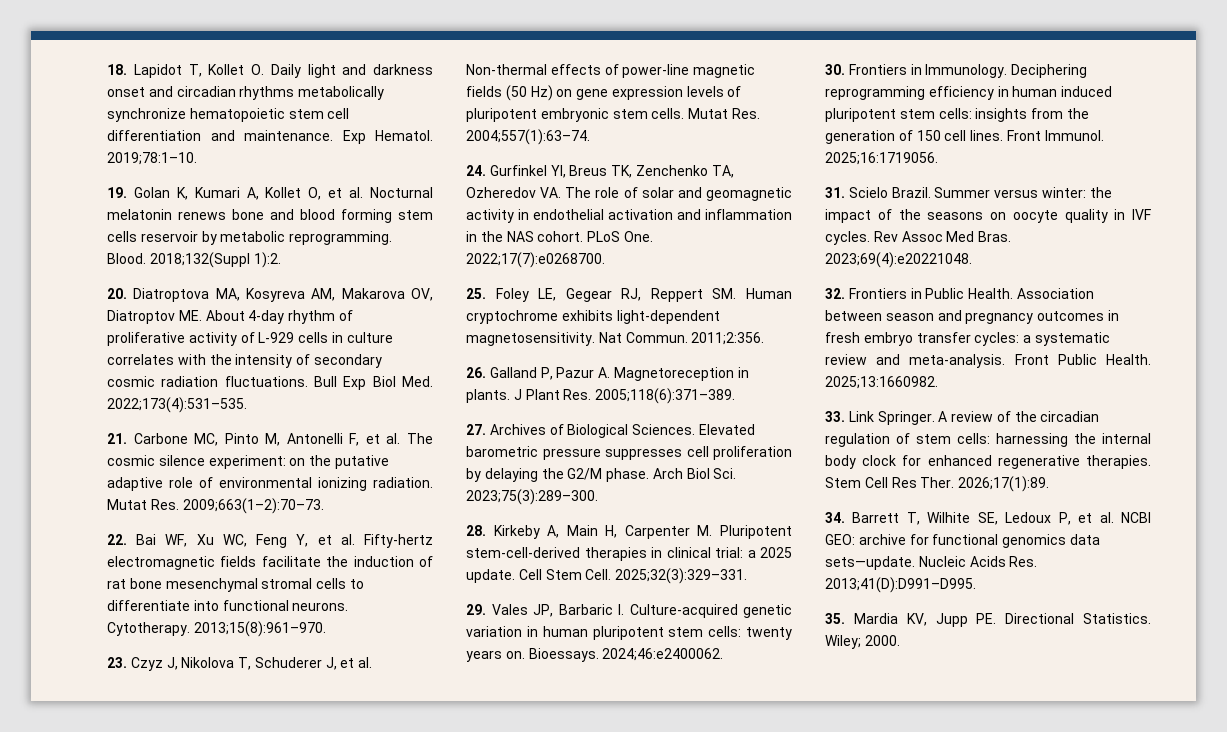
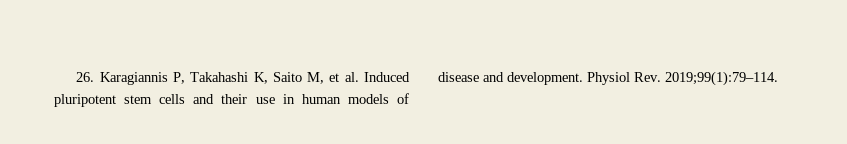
- 18. Lapidot T, Kollet O. Daily light and darkness onset and circadian rhythms metabolically synchronize hematopoietic stem cell differentiation and maintenance. Exp Hematol. 2019;78:1–10.
- 19. Golan K, Kumari A, Kollet O, et al. Nocturnal melatonin renews bone and blood forming stem cells reservoir by metabolic reprogramming. Blood. 2018;132(Suppl 1):2.
- 20. Diatroptova MA, Kosyreva AM, Makarova OV, Diatroptov ME. About 4-day rhythm of proliferative activity of L-929 cells in culture correlates with the intensity of secondary cosmic radiation fluctuations. Bull Exp Biol Med. 2022;173(4):531–535.
- 21. Carbone MC, Pinto M, Antonelli F, et al. The cosmic silence experiment: on the putative adaptive role of environmental ionizing radiation. Mutat Res. 2009;663(1–2):70–73.
- 22. Bai WF, Xu WC, Feng Y, et al. Fifty-hertz electromagnetic fields facilitate the induction of rat bone mesenchymal stromal cells to differentiate into functional neurons. Cytotherapy. 2013;15(8):961–970.
- 23. Czyz J, Nikolova T, Schuderer J, et al. Non-thermal effects of power-line magnetic fields (50 Hz) on gene expression levels of pluripotent embryonic stem cells. Mutat Res. 2004;557(1):63–74.
- 24. Gurfinkel YI, Breus TK, Zenchenko TA, Ozheredov VA. The role of solar and geomagnetic activity in endothelial activation and inflammation in the NAS cohort. PLoS One. 2022;17(7):e0268700.
- 25. Foley LE, Gegear RJ, Reppert SM. Human cryptochrome exhibits light-dependent magnetosensitivity. Nat Commun. 2011;2:356.
- 26. Galland P, Pazur A. Magnetoreception in plants. J Plant Res. 2005;118(6):371–389.
- 27. Archives of Biological Sciences. Elevated barometric pressure suppresses cell proliferation by delaying the G2/M phase. Arch Biol Sci. 2023;75(3):289–300.
- 28. Kirkeby A, Main H, Carpenter M. Pluripotent stem-cell-derived therapies in clinical trial: a 2025 update. Cell Stem Cell. 2025;32(3):329–331.
- 29. Vales JP, Barbaric I. Culture-acquired genetic variation in human pluripotent stem cells: twenty years on. Bioessays. 2024;46:e2400062.
- 30. Frontiers in Immunology. Deciphering reprogramming efficiency in human induced pluripotent stem cells: insights from the generation of 150 cell lines. Front Immunol. 2025;16:1719056.
- 31. Scielo Brazil. Summer versus winter: the impact of the seasons on oocyte quality in IVF cycles. Rev Assoc Med Bras. 2023;69(4):e20221048.
- 32. Frontiers in Public Health. Association between season and pregnancy outcomes in fresh embryo transfer cycles: a systematic review and meta-analysis. Front Public Health. 2025;13:1660982.
- 33. Link Springer. A review of the circadian regulation of stem cells: harnessing the internal body clock for enhanced regenerative therapies. Stem Cell Res Ther. 2026;17(1):89.
- 34. Barrett T, Wilhite SE, Ledoux P, et al. NCBI GEO: archive for functional genomics data sets—update. Nucleic Acids Res. 2013;41(D):D991–D995.
- 35. Mardia KV, Jupp PE. Directional Statistics. Wiley; 2000.
+ 26. Karagiannis P, Takahashi K, Saito M, et al. Induced pluripotent stem cells and their use in human models of disease and development. Physiol Rev. 2019;99(1):79–114.

